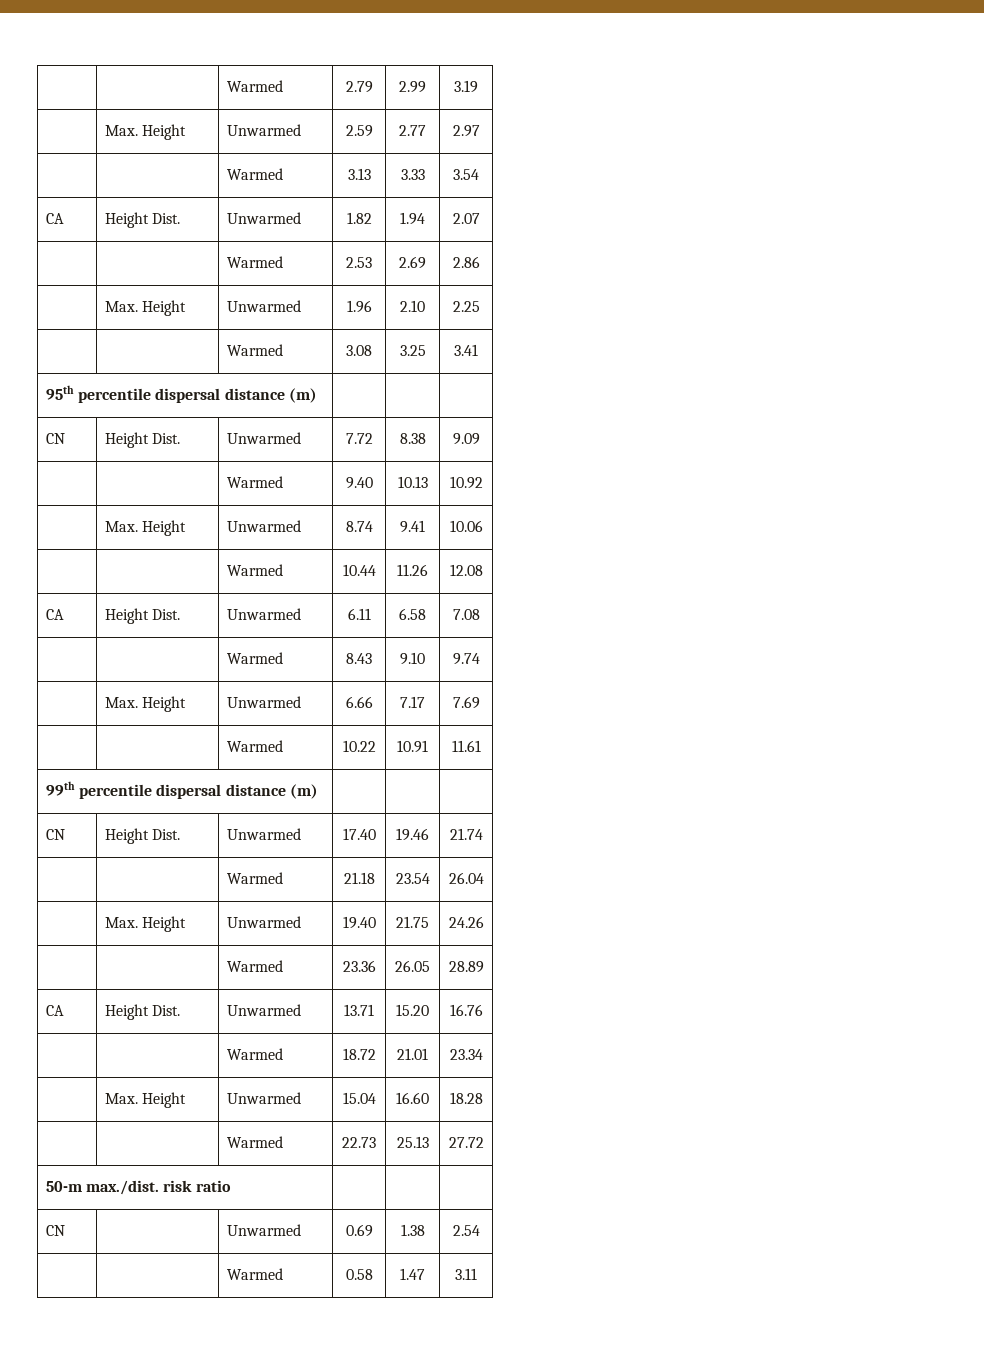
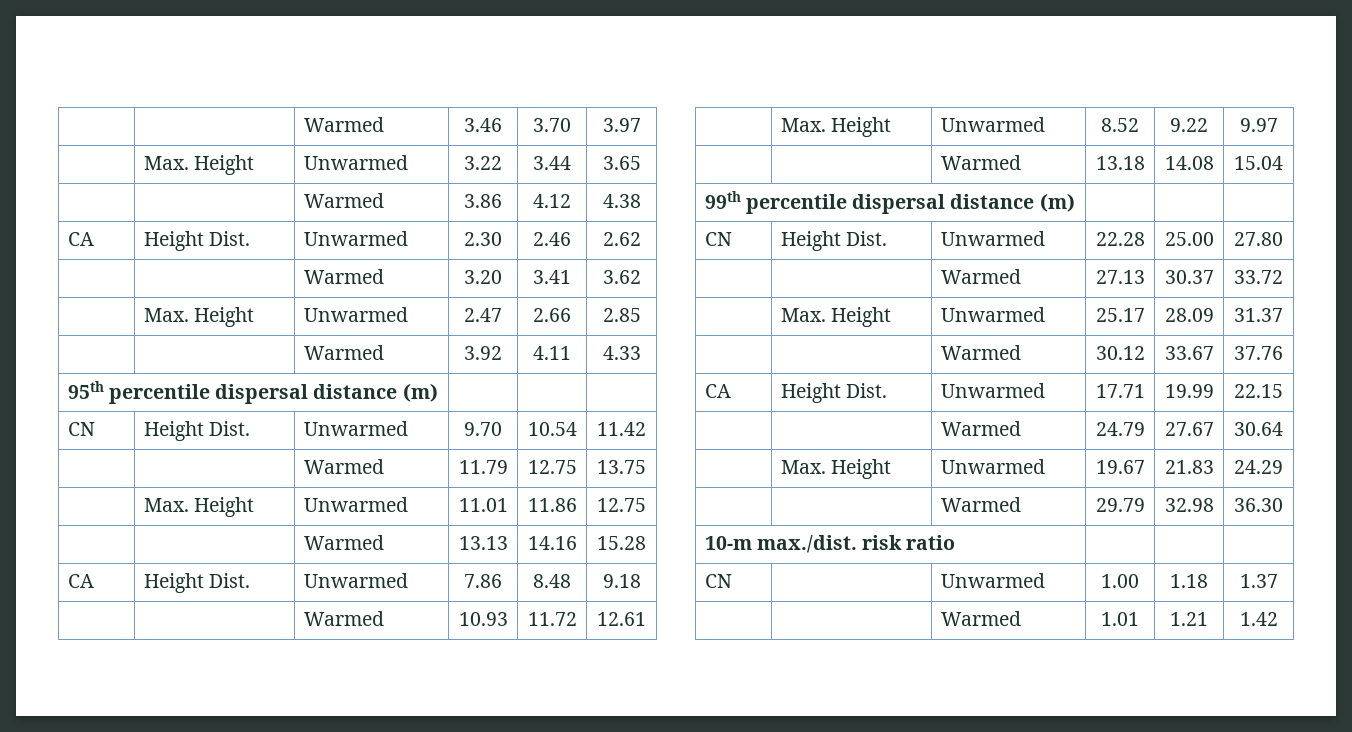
- | | Warmed | 2.79 | 2.99 | 3.19
- | Max. Height | Unwarmed | 2.59 | 2.77 | 2.97
- | | Warmed | 3.13 | 3.33 | 3.54
- CA | Height Dist. | Unwarmed | 1.82 | 1.94 | 2.07
- | | Warmed | 2.53 | 2.69 | 2.86
- | Max. Height | Unwarmed | 1.96 | 2.10 | 2.25
- | | Warmed | 3.08 | 3.25 | 3.41
+ | | Warmed | 3.46 | 3.70 | 3.97
+ | Max. Height | Unwarmed | 3.22 | 3.44 | 3.65
+ | | Warmed | 3.86 | 4.12 | 4.38
+ CA | Height Dist. | Unwarmed | 2.30 | 2.46 | 2.62
+ | | Warmed | 3.20 | 3.41 | 3.62
+ | Max. Height | Unwarmed | 2.47 | 2.66 | 2.85
+ | | Warmed | 3.92 | 4.11 | 4.33
- CN | Height Dist. | Unwarmed | 7.72 | 8.38 | 9.09
- | | Warmed | 9.40 | 10.13 | 10.92
- | Max. Height | Unwarmed | 8.74 | 9.41 | 10.06
- | | Warmed | 10.44 | 11.26 | 12.08
- CA | Height Dist. | Unwarmed | 6.11 | 6.58 | 7.08
- | | Warmed | 8.43 | 9.10 | 9.74
- | Max. Height | Unwarmed | 6.66 | 7.17 | 7.69
- | | Warmed | 10.22 | 10.91 | 11.61
+ CN | Height Dist. | Unwarmed | 9.70 | 10.54 | 11.42
+ | | Warmed | 11.79 | 12.75 | 13.75
+ | Max. Height | Unwarmed | 11.01 | 11.86 | 12.75
+ | | Warmed | 13.13 | 14.16 | 15.28
+ CA | Height Dist. | Unwarmed | 7.86 | 8.48 | 9.18
+ | | Warmed | 10.93 | 11.72 | 12.61
+ | Max. Height | Unwarmed | 8.52 | 9.22 | 9.97
+ | | Warmed | 13.18 | 14.08 | 15.04
- CN | Height Dist. | Unwarmed | 17.40 | 19.46 | 21.74
- | | Warmed | 21.18 | 23.54 | 26.04
- | Max. Height | Unwarmed | 19.40 | 21.75 | 24.26
- | | Warmed | 23.36 | 26.05 | 28.89
- CA | Height Dist. | Unwarmed | 13.71 | 15.20 | 16.76
- | | Warmed | 18.72 | 21.01 | 23.34
- | Max. Height | Unwarmed | 15.04 | 16.60 | 18.28
- | | Warmed | 22.73 | 25.13 | 27.72
- 50-m max./dist. risk ratio | | |
+ CN | Height Dist. | Unwarmed | 22.28 | 25.00 | 27.80
+ | | Warmed | 27.13 | 30.37 | 33.72
+ | Max. Height | Unwarmed | 25.17 | 28.09 | 31.37
+ | | Warmed | 30.12 | 33.67 | 37.76
+ CA | Height Dist. | Unwarmed | 17.71 | 19.99 | 22.15
+ | | Warmed | 24.79 | 27.67 | 30.64
+ | Max. Height | Unwarmed | 19.67 | 21.83 | 24.29
+ | | Warmed | 29.79 | 32.98 | 36.30
+ 10-m max./dist. risk ratio | | |
- CN | | Unwarmed | 0.69 | 1.38 | 2.54
- | | Warmed | 0.58 | 1.47 | 3.11
+ CN | | Unwarmed | 1.00 | 1.18 | 1.37
+ | | Warmed | 1.01 | 1.21 | 1.42

